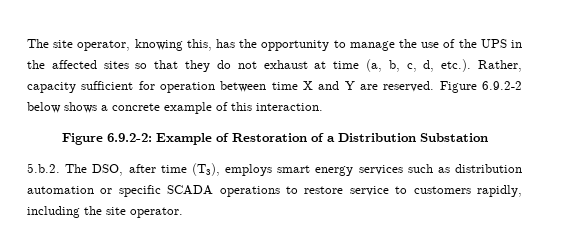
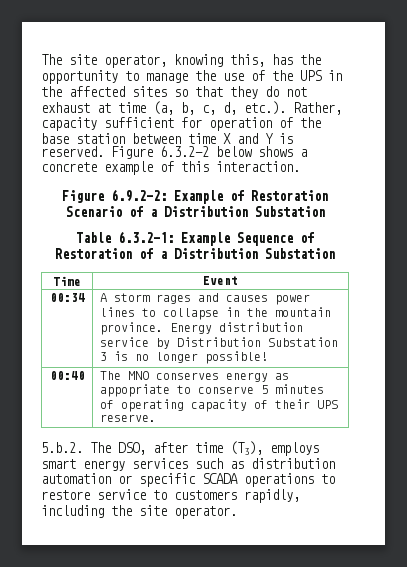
- The site operator, knowing this, has the opportunity to manage the use of the UPS in the affected sites so that they do not exhaust at time (a, b, c, d, etc.). Rather, capacity sufficient for operation between time X and Y are reserved.
+ The site operator, knowing this, has the opportunity to manage the use of the UPS in the affected sites so that they do not exhaust at time (a, b, c, d, etc.). Rather, capacity sufficient for operation of the base station between time X and Y is reserved.
- Figure 6.9.2-2 below shows a concrete example of this interaction.
+ Figure 6.3.2-2 below shows a concrete example of this interaction.
- Figure 6.9.2-2: Example of Restoration of a Distribution Substation
+ Figure 6.9.2-2: Example of Restoration Scenario of a Distribution Substation
+ Table 6.3.2-1: Example Sequence of Restoration of a Distribution Substation
+ Time | Event
+ 00:34 | A storm rages and causes power lines to collapse in the mountain province. Energy distribution service by Distribution Substation 3 is no longer possible!
+ 00:40 | The MNO conserves energy as appopriate to conserve 5 minutes of operating capacity of their UPS reserve.

